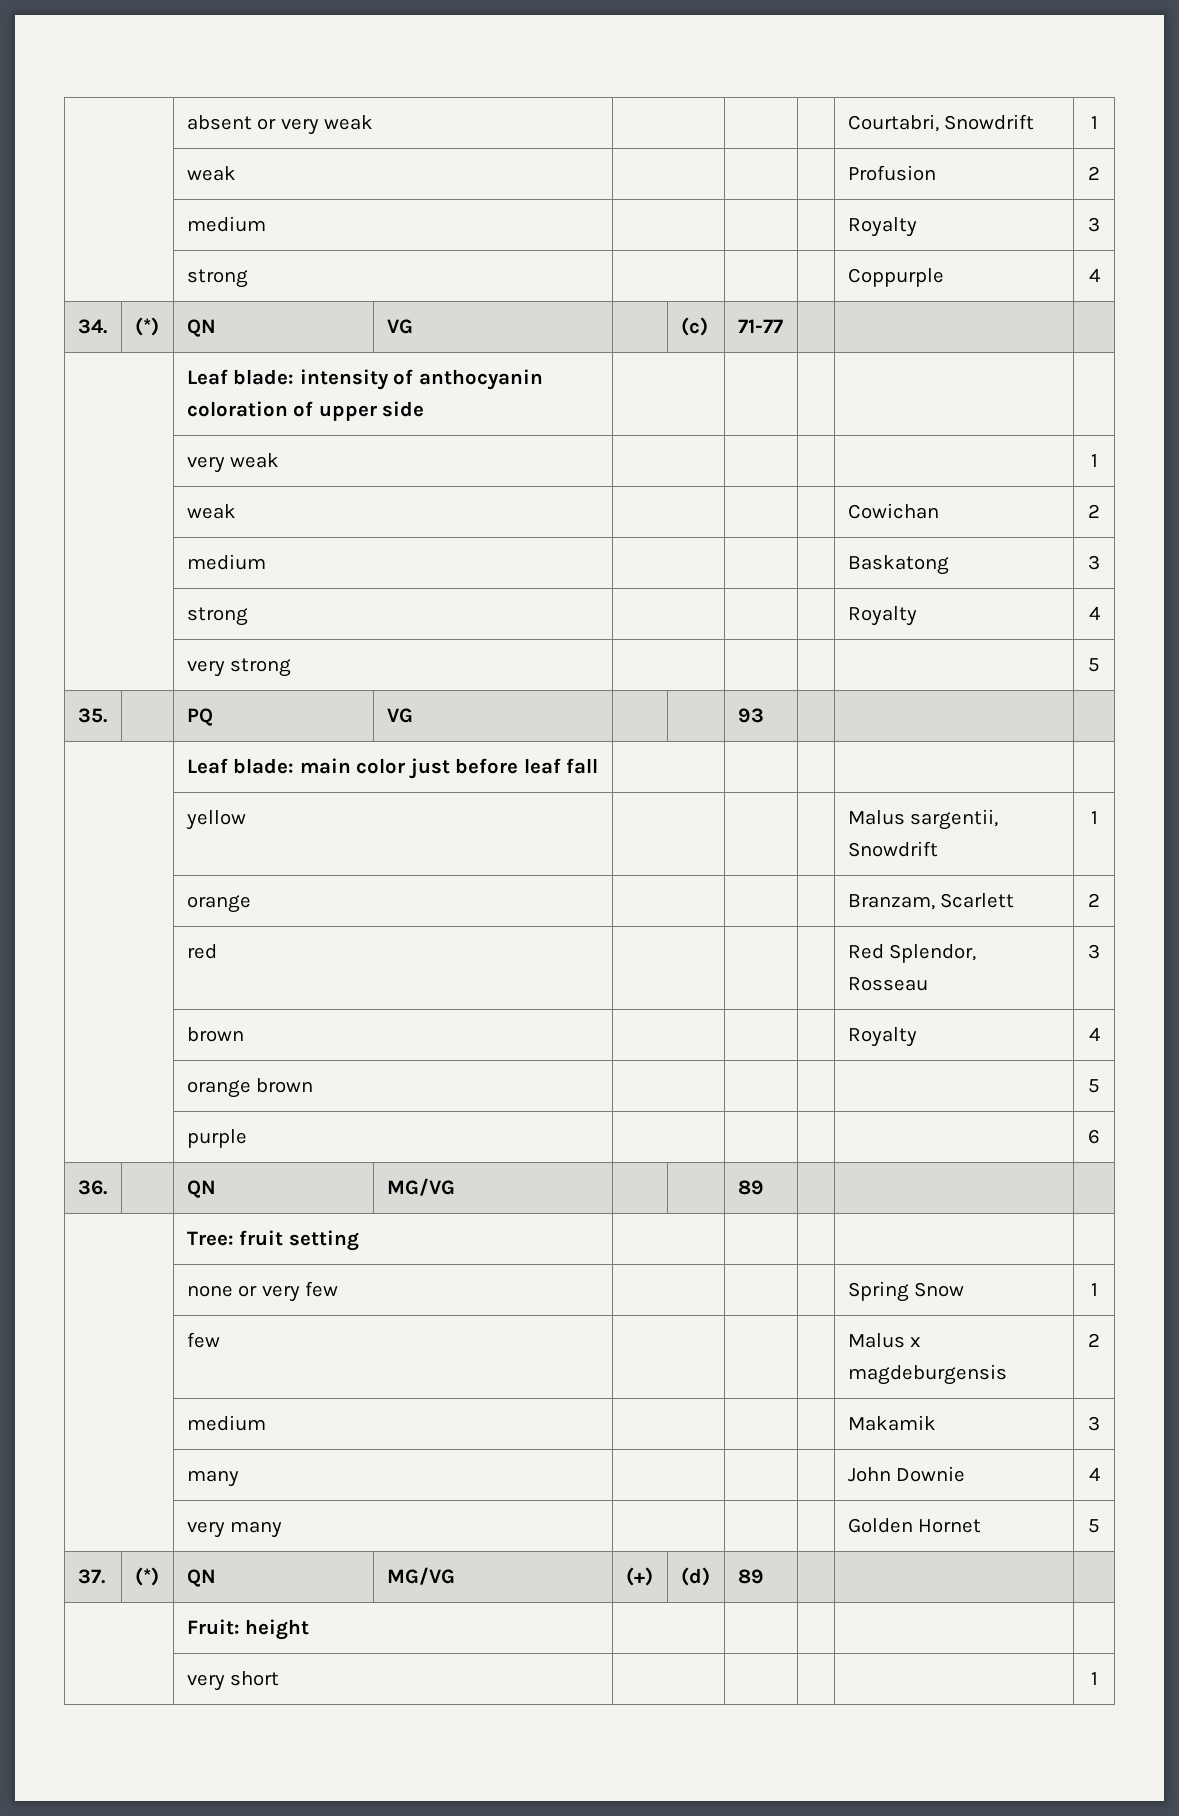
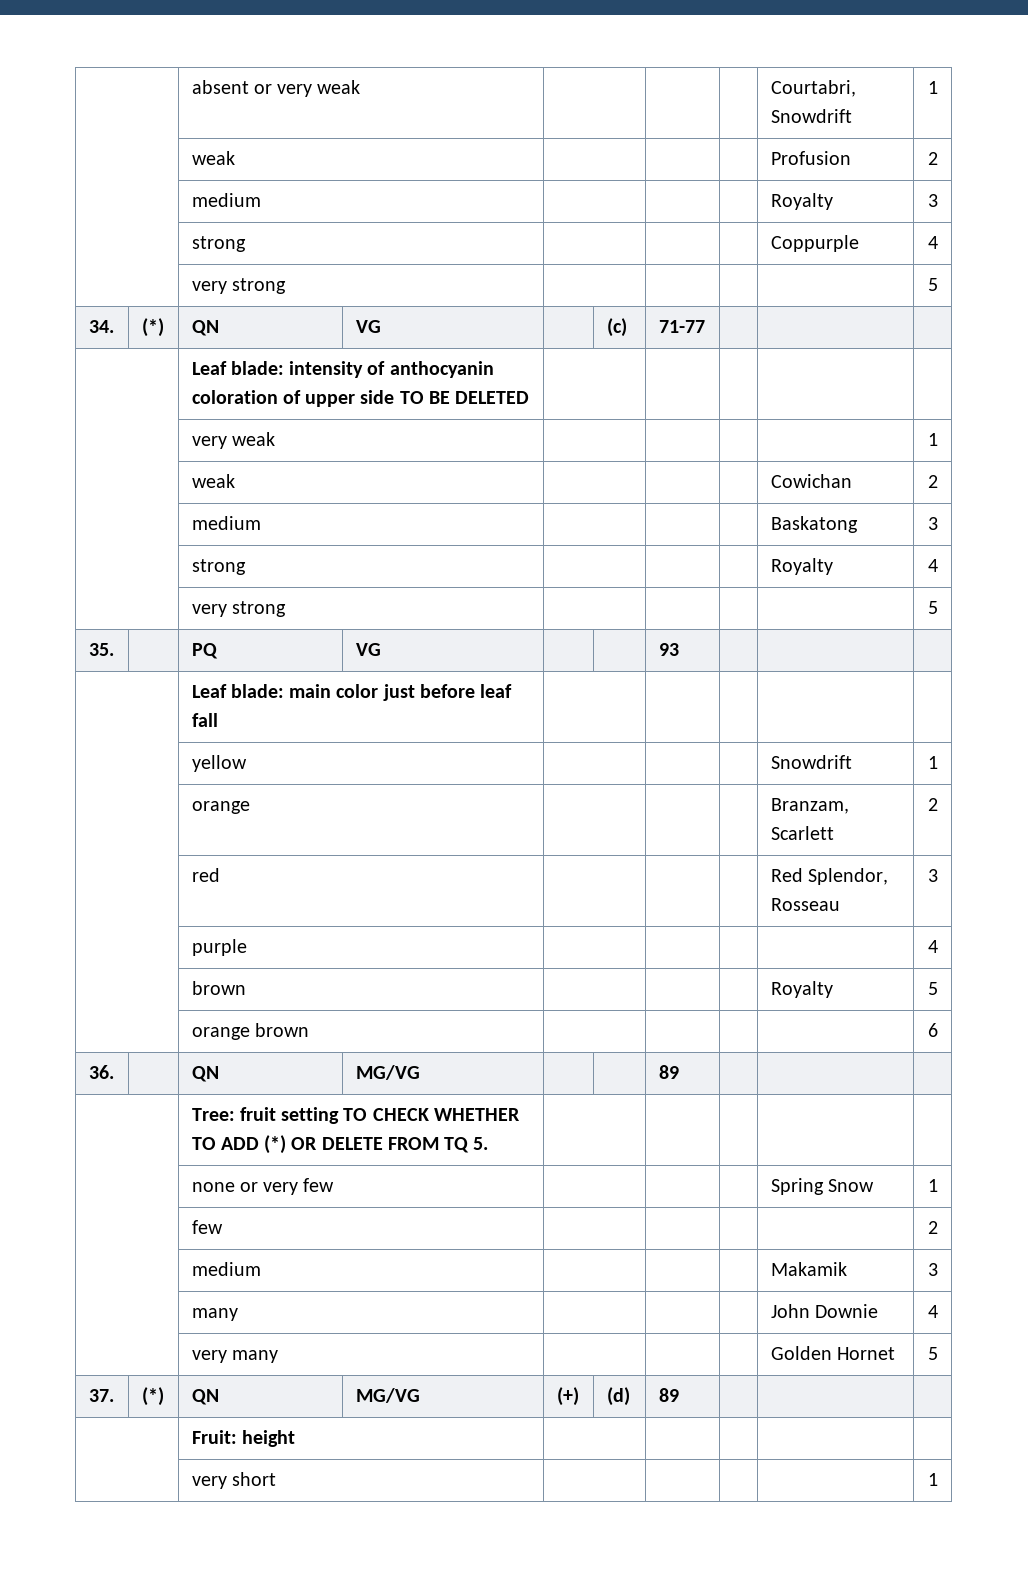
  | strong | | | | Coppurple | 4
+ | very strong | | | | | 5
- | Leaf blade: intensity of anthocyanin coloration of upper side | | | | |
+ | Leaf blade: intensity of anthocyanin coloration of upper side TO BE DELETED | | | | |
- | yellow | | | | Malus sargentii, Snowdrift | 1
+ | yellow | | | | Snowdrift | 1
+ | purple | | | | | 4
- | brown | | | | Royalty | 4
+ | brown | | | | Royalty | 5
- | orange brown | | | | | 5
- | purple | | | | | 6
+ | orange brown | | | | | 6
- | Tree: fruit setting | | | | |
+ | Tree: fruit setting TO CHECK WHETHER TO ADD (*) OR DELETE FROM TQ 5. | | | | |
- | few | | | | Malus x magdeburgensis | 2
+ | few | | | | | 2

